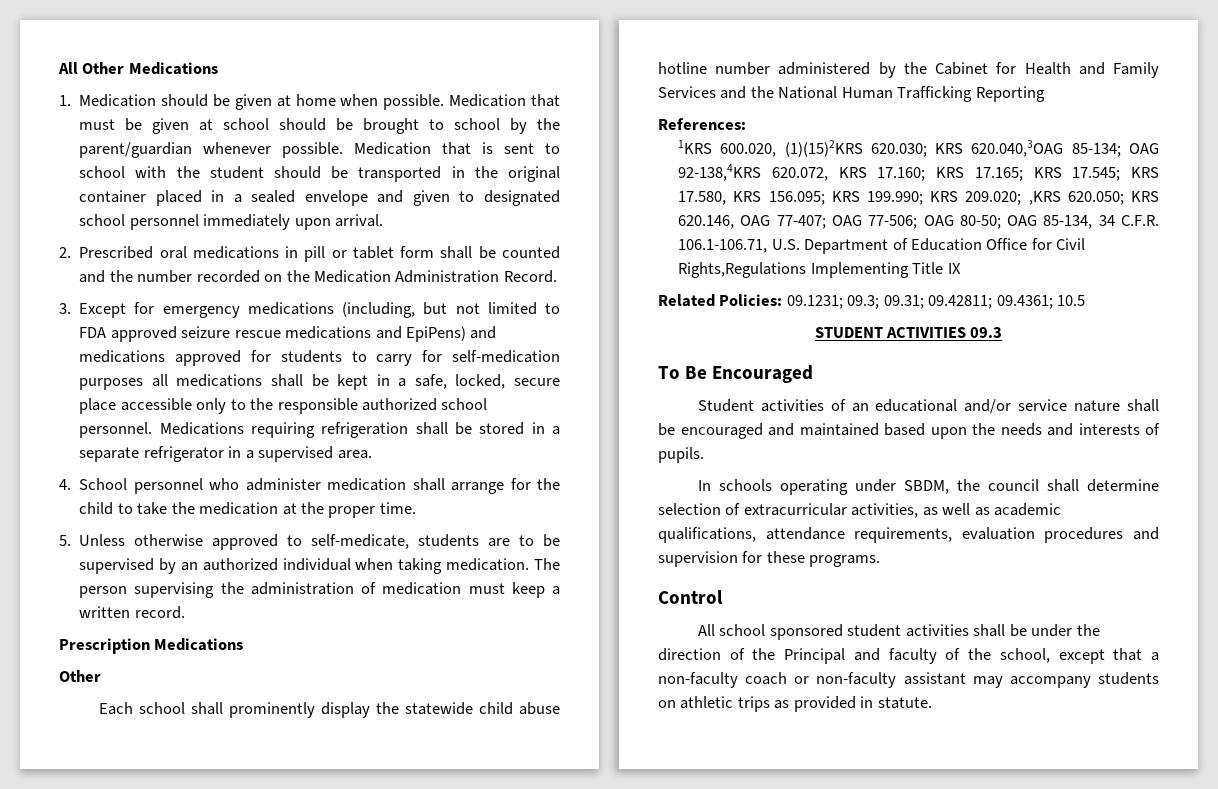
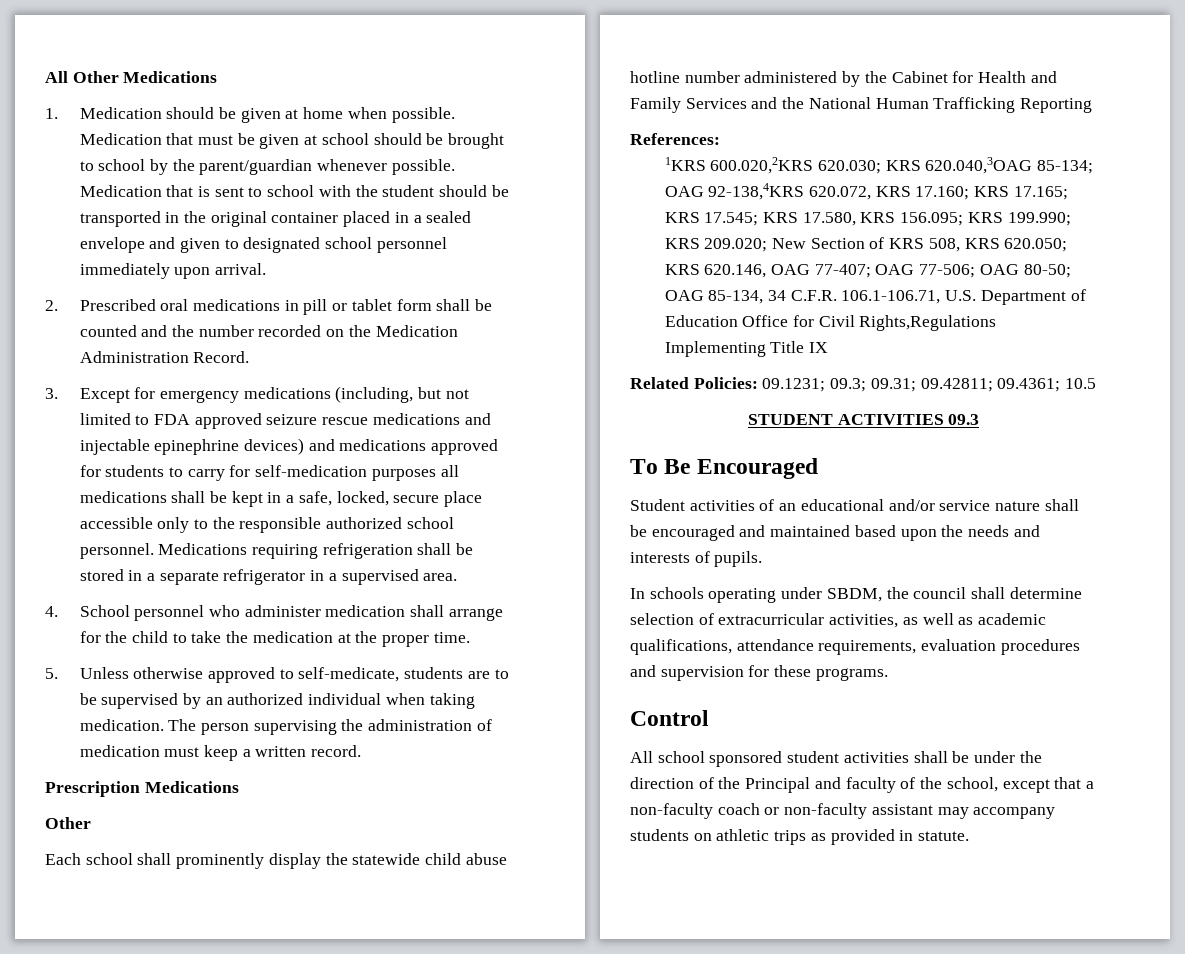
- 3. Except for emergency medications (including, but not limited to FDA approved seizure rescue medications and EpiPens) and medications approved for students to carry for self-medication purposes all medications shall be kept in a safe, locked, secure place accessible only to the responsible authorized school personnel.
+ 3. Except for emergency medications (including, but not limited to FDA approved seizure rescue medications and injectable epinephrine devices) and medications approved for students to carry for self-medication purposes all medications shall be kept in a safe, locked, secure place accessible only to the responsible authorized school personnel.
- 1KRS 600.020, (1)(15)2KRS 620.030; KRS 620.040,3OAG 85-134; OAG 92-138,4KRS 620.072, KRS 17.160; KRS 17.165; KRS 17.545; KRS 17.580, KRS 156.095; KRS 199.990; KRS 209.020; ,KRS 620.050; KRS 620.146, OAG 77-407; OAG 77-506; OAG 80-50; OAG 85-134, 34 C.F.R. 106.1-106.71, U.S. Department of Education Office for Civil Rights,Regulations Implementing Title IX
+ 1KRS 600.020,2KRS 620.030; KRS 620.040,3OAG 85-134; OAG 92-138,4KRS 620.072, KRS 17.160; KRS 17.165; KRS 17.545; KRS 17.580, KRS 156.095; KRS 199.990; KRS 209.020; New Section of KRS 508, KRS 620.050; KRS 620.146, OAG 77-407; OAG 77-506; OAG 80-50; OAG 85-134, 34 C.F.R. 106.1-106.71, U.S. Department of Education Office for Civil Rights,Regulations Implementing Title IX

